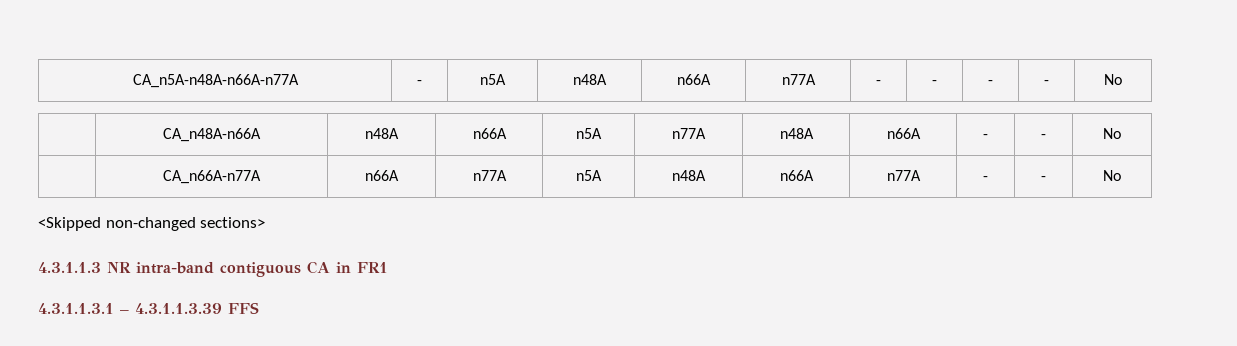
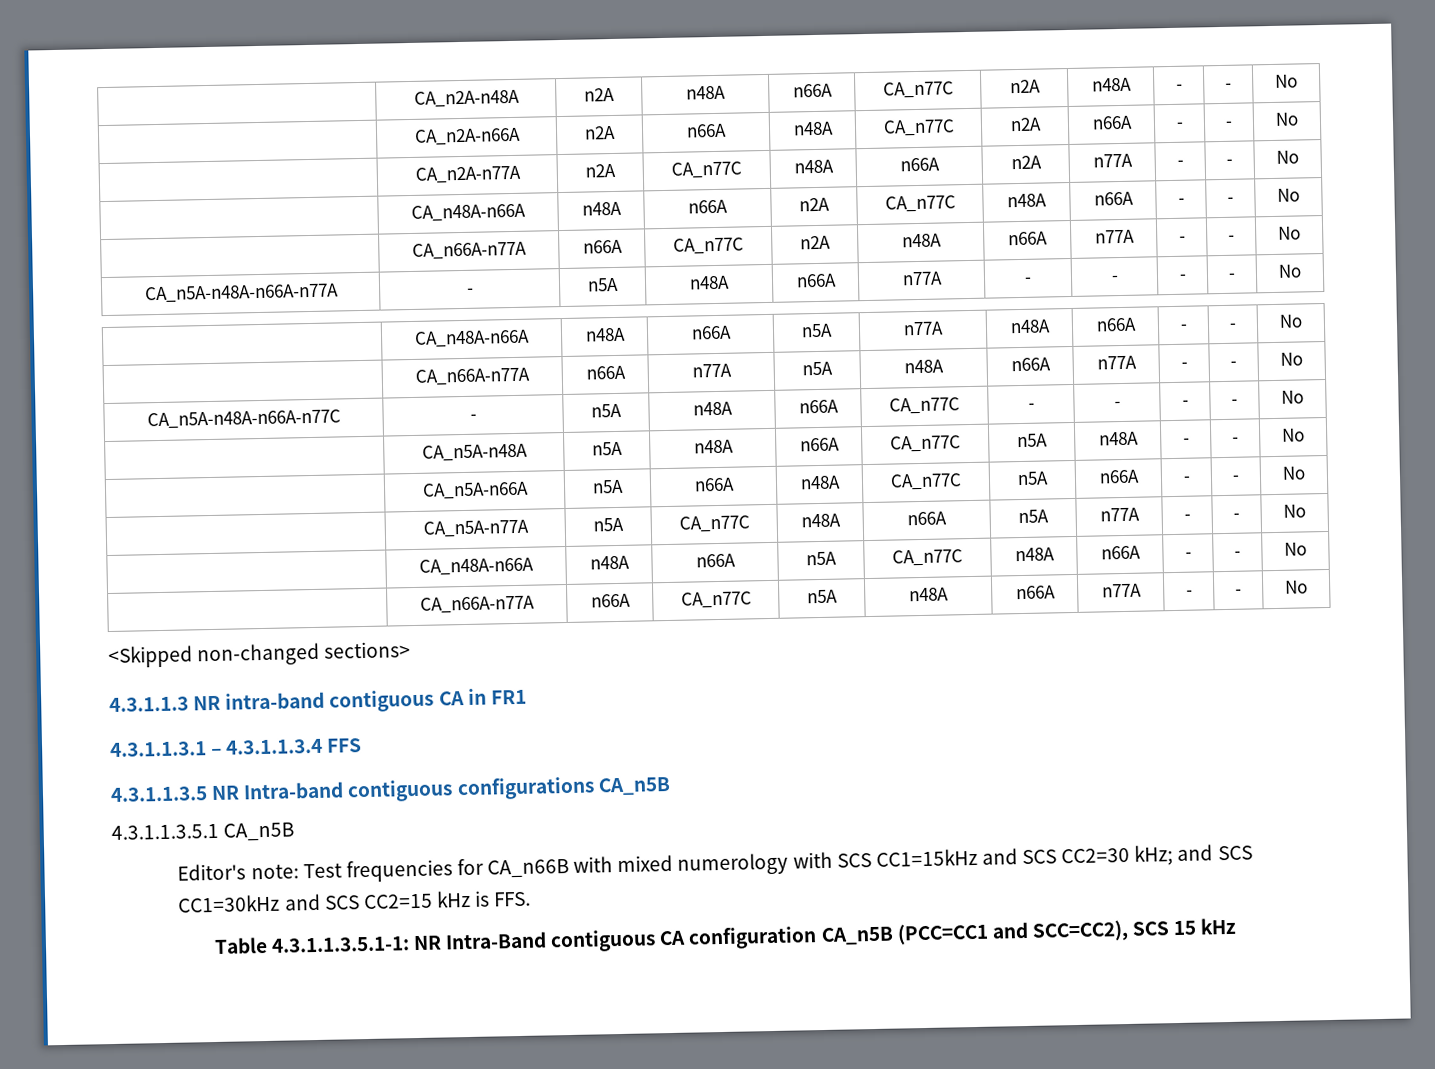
+ | CA_n2A-n48A | n2A | n48A | n66A | CA_n77C | n2A | n48A | - | - | No
+ | CA_n2A-n66A | n2A | n66A | n48A | CA_n77C | n2A | n66A | - | - | No
+ | CA_n2A-n77A | n2A | CA_n77C | n48A | n66A | n2A | n77A | - | - | No
+ | CA_n48A-n66A | n48A | n66A | n2A | CA_n77C | n48A | n66A | - | - | No
+ | CA_n66A-n77A | n66A | CA_n77C | n2A | n48A | n66A | n77A | - | - | No
+ CA_n5A-n48A-n66A-n77C | - | n5A | n48A | n66A | CA_n77C | - | - | - | - | No
+ | CA_n5A-n48A | n5A | n48A | n66A | CA_n77C | n5A | n48A | - | - | No
+ | CA_n5A-n66A | n5A | n66A | n48A | CA_n77C | n5A | n66A | - | - | No
+ | CA_n5A-n77A | n5A | CA_n77C | n48A | n66A | n5A | n77A | - | - | No
+ | CA_n48A-n66A | n48A | n66A | n5A | CA_n77C | n48A | n66A | - | - | No
+ | CA_n66A-n77A | n66A | CA_n77C | n5A | n48A | n66A | n77A | - | - | No
- 4.3.1.1.3.1 – 4.3.1.1.3.39 FFS
+ 4.3.1.1.3.1 – 4.3.1.1.3.4 FFS
+ 4.3.1.1.3.5 NR Intra-band contiguous configurations CA_n5B
+ 4.3.1.1.3.5.1 CA_n5B
+ Editor's note: Test frequencies for CA_n66B with mixed numerology with SCS CC1=15kHz and SCS CC2=30 kHz; and SCS CC1=30kHz and SCS CC2=15 kHz is FFS.
+ Table 4.3.1.1.3.5.1-1: NR Intra-Band contiguous CA configuration CA_n5B (PCC=CC1 and SCC=CC2), SCS 15 kHz

